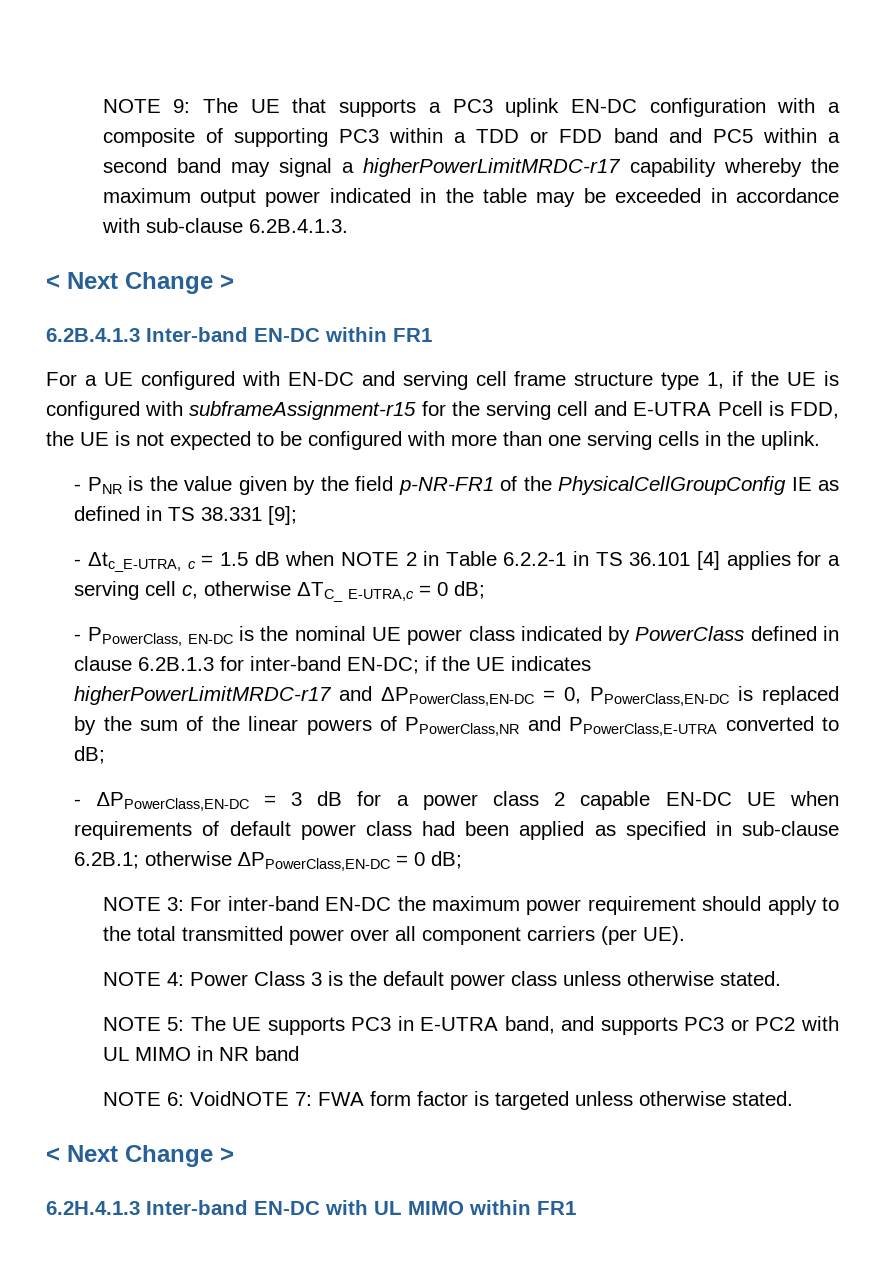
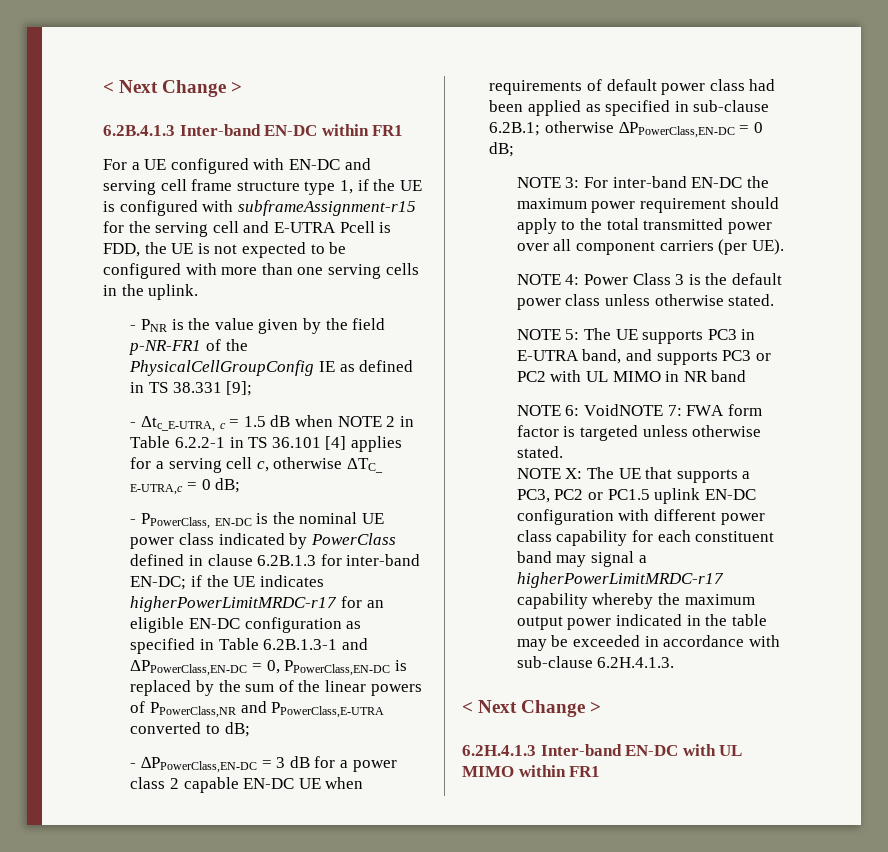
- NOTE 9: The UE that supports a PC3 uplink EN-DC configuration with a composite of supporting PC3 within a TDD or FDD band and PC5 within a second band may signal a higherPowerLimitMRDC-r17 capability whereby the maximum output power indicated in the table may be exceeded in accordance with sub-clause 6.2B.4.1.3.
- - PPowerClass, EN-DC is the nominal UE power class indicated by PowerClass defined in clause 6.2B.1.3 for inter-band EN-DC; if the UE indicates higherPowerLimitMRDC-r17 and ΔPPowerClass,EN-DC = 0, PPowerClass,EN-DC is replaced by the sum of the linear powers of PPowerClass,NR and PPowerClass,E-UTRA converted to dB;
+ - PPowerClass, EN-DC is the nominal UE power class indicated by PowerClass defined in clause 6.2B.1.3 for inter-band EN-DC; if the UE indicates higherPowerLimitMRDC-r17 for an eligible EN-DC configuration as specified in Table 6.2B.1.3-1 and ΔPPowerClass,EN-DC = 0, PPowerClass,EN-DC is replaced by the sum of the linear powers of PPowerClass,NR and PPowerClass,E-UTRA converted to dB;
+ NOTE X: The UE that supports a PC3, PC2 or PC1.5 uplink EN-DC configuration with different power class capability for each constituent band may signal a higherPowerLimitMRDC-r17 capability whereby the maximum output power indicated in the table may be exceeded in accordance with sub-clause 6.2H.4.1.3.

